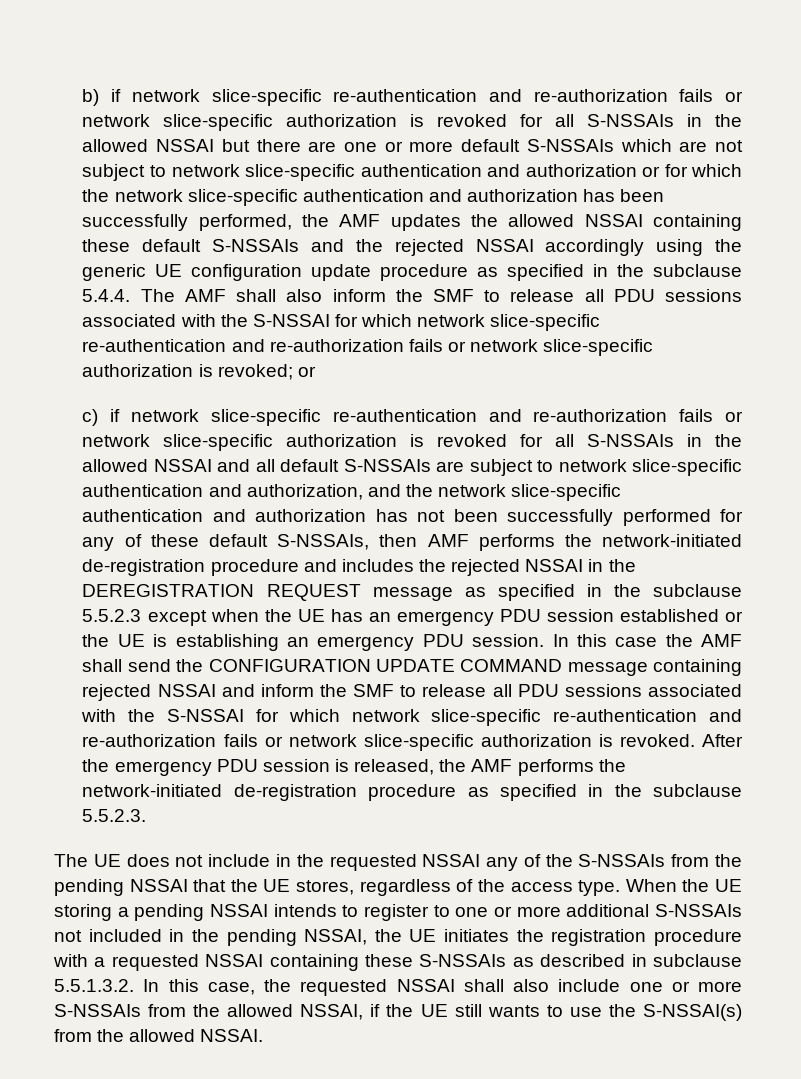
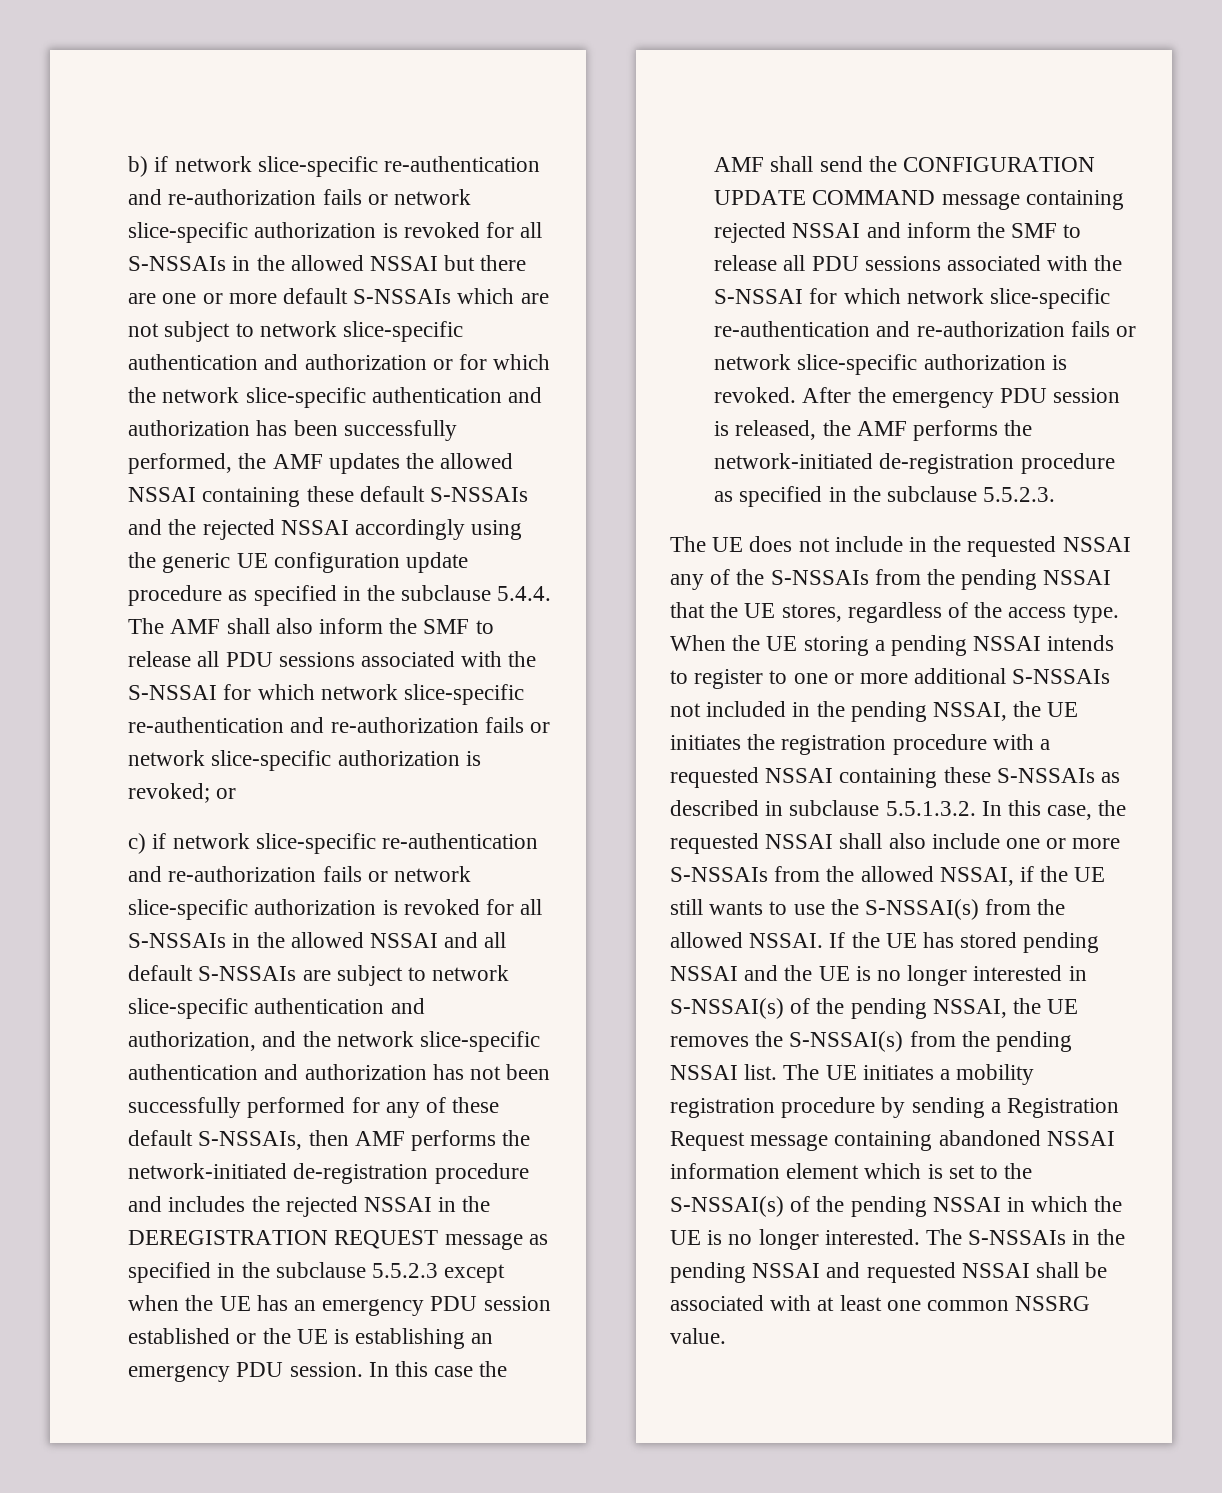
+ If the UE has stored pending NSSAI and the UE is no longer interested in S-NSSAI(s) of the pending NSSAI, the UE removes the S-NSSAI(s) from the pending NSSAI list. The UE initiates a mobility registration procedure by sending a Registration Request message containing abandoned NSSAI information element which is set to the S-NSSAI(s) of the pending NSSAI in which the UE is no longer interested. The S-NSSAIs in the pending NSSAI and requested NSSAI shall be associated with at least one common NSSRG value.

